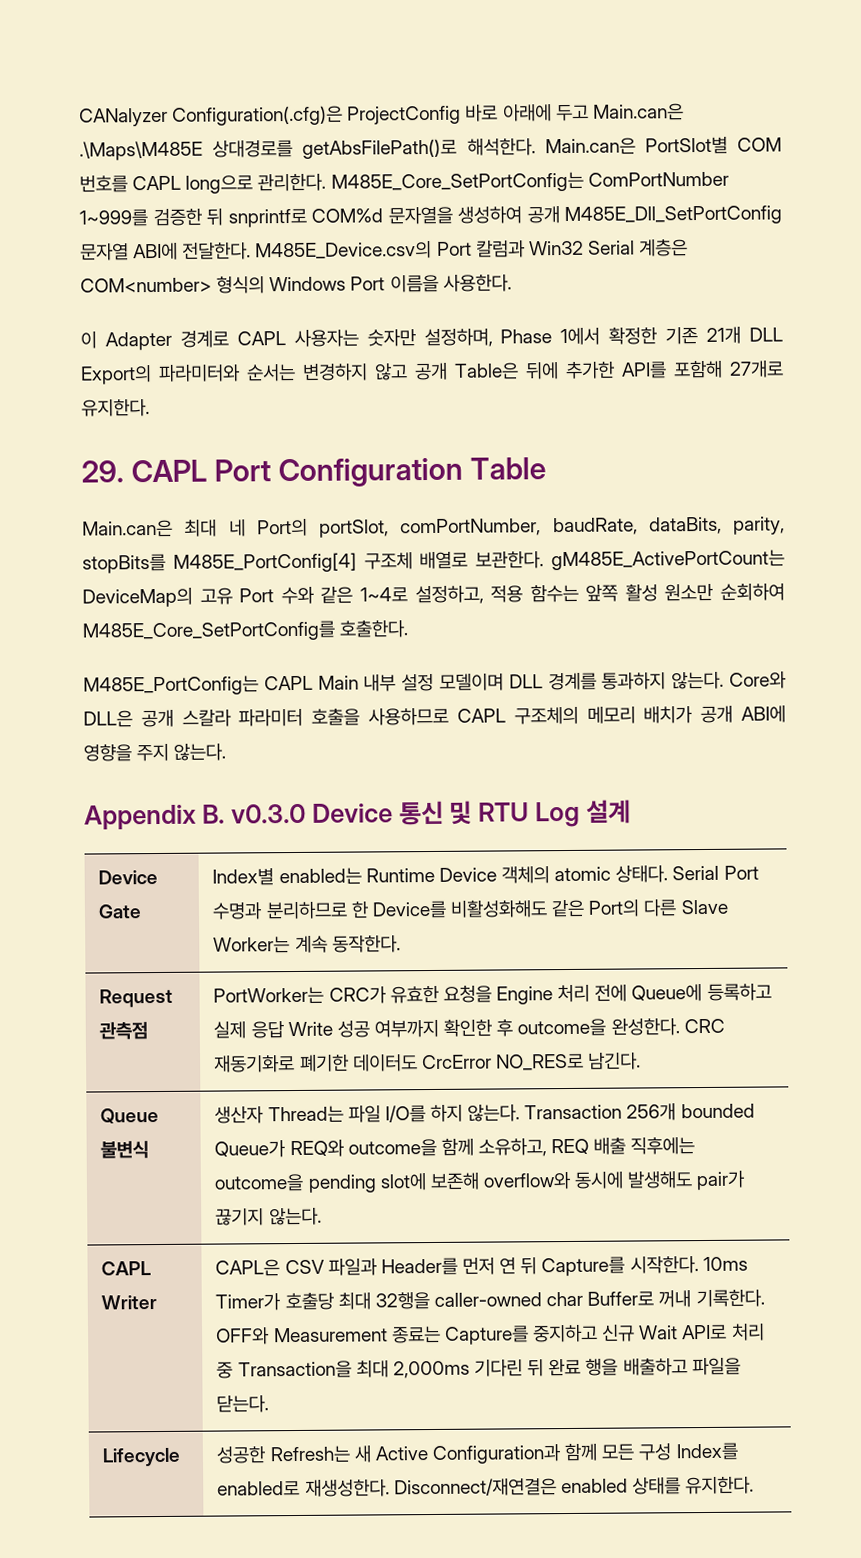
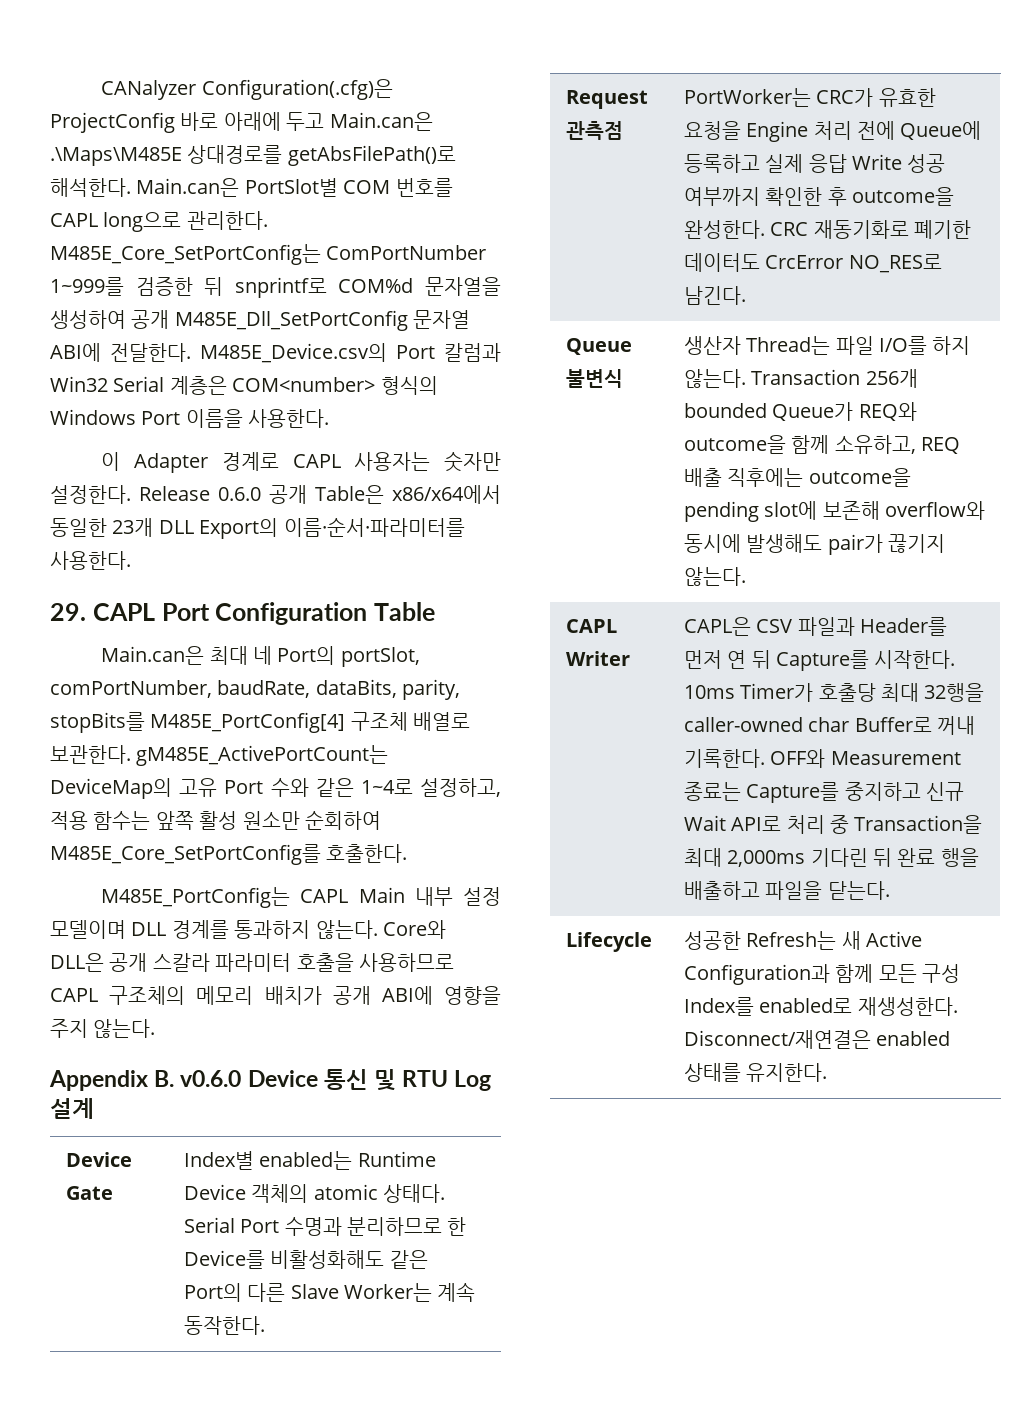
- 이 Adapter 경계로 CAPL 사용자는 숫자만 설정하며, Phase 1에서 확정한 기존 21개 DLL Export의 파라미터와 순서는 변경하지 않고 공개 Table은 뒤에 추가한 API를 포함해 27개로 유지한다.
+ 이 Adapter 경계로 CAPL 사용자는 숫자만 설정한다. Release 0.6.0 공개 Table은 x86/x64에서 동일한 23개 DLL Export의 이름·순서·파라미터를 사용한다.
- Appendix B. v0.3.0 Device 통신 및 RTU Log 설계
+ Appendix B. v0.6.0 Device 통신 및 RTU Log 설계

